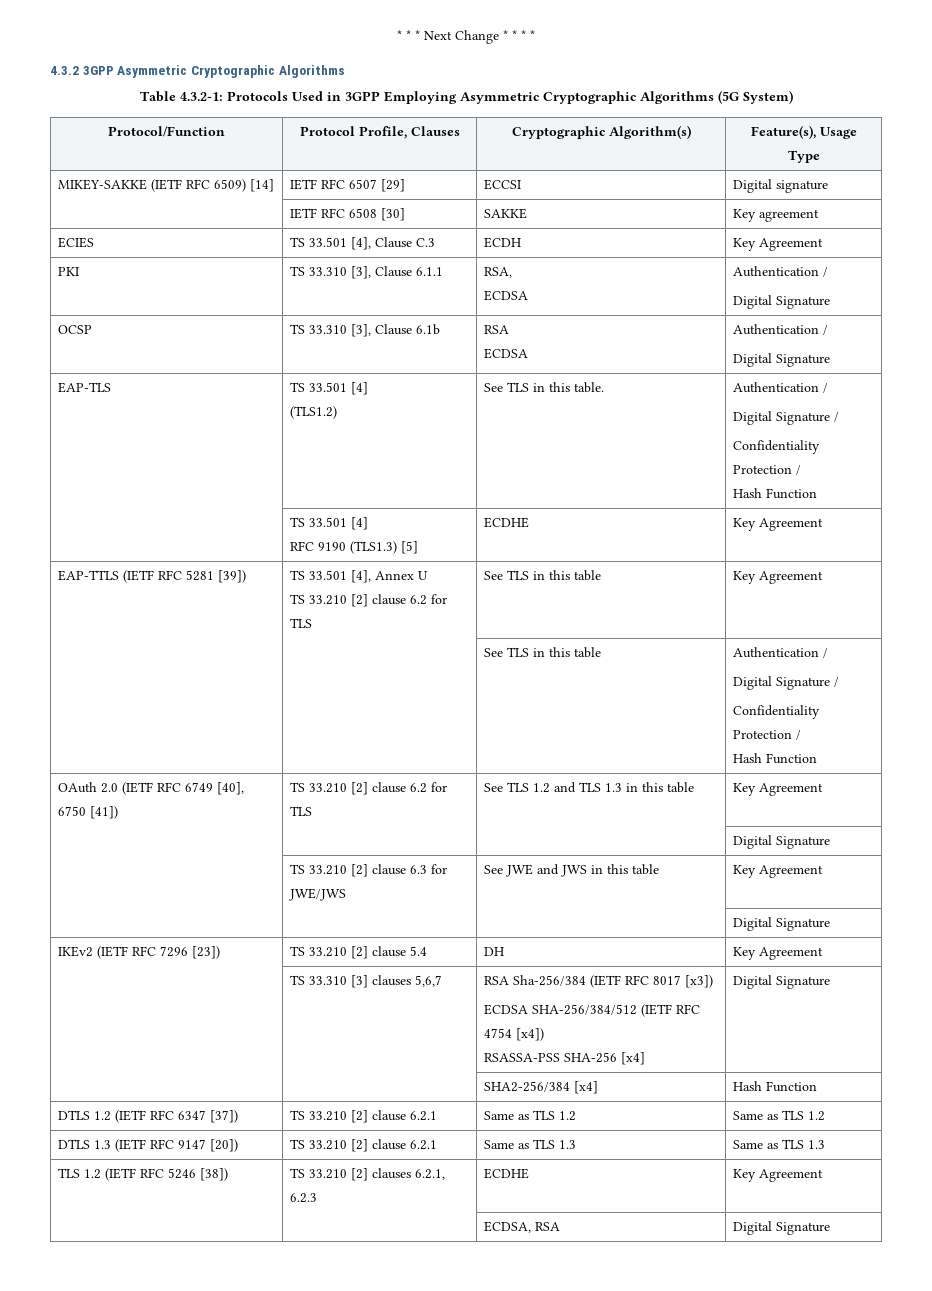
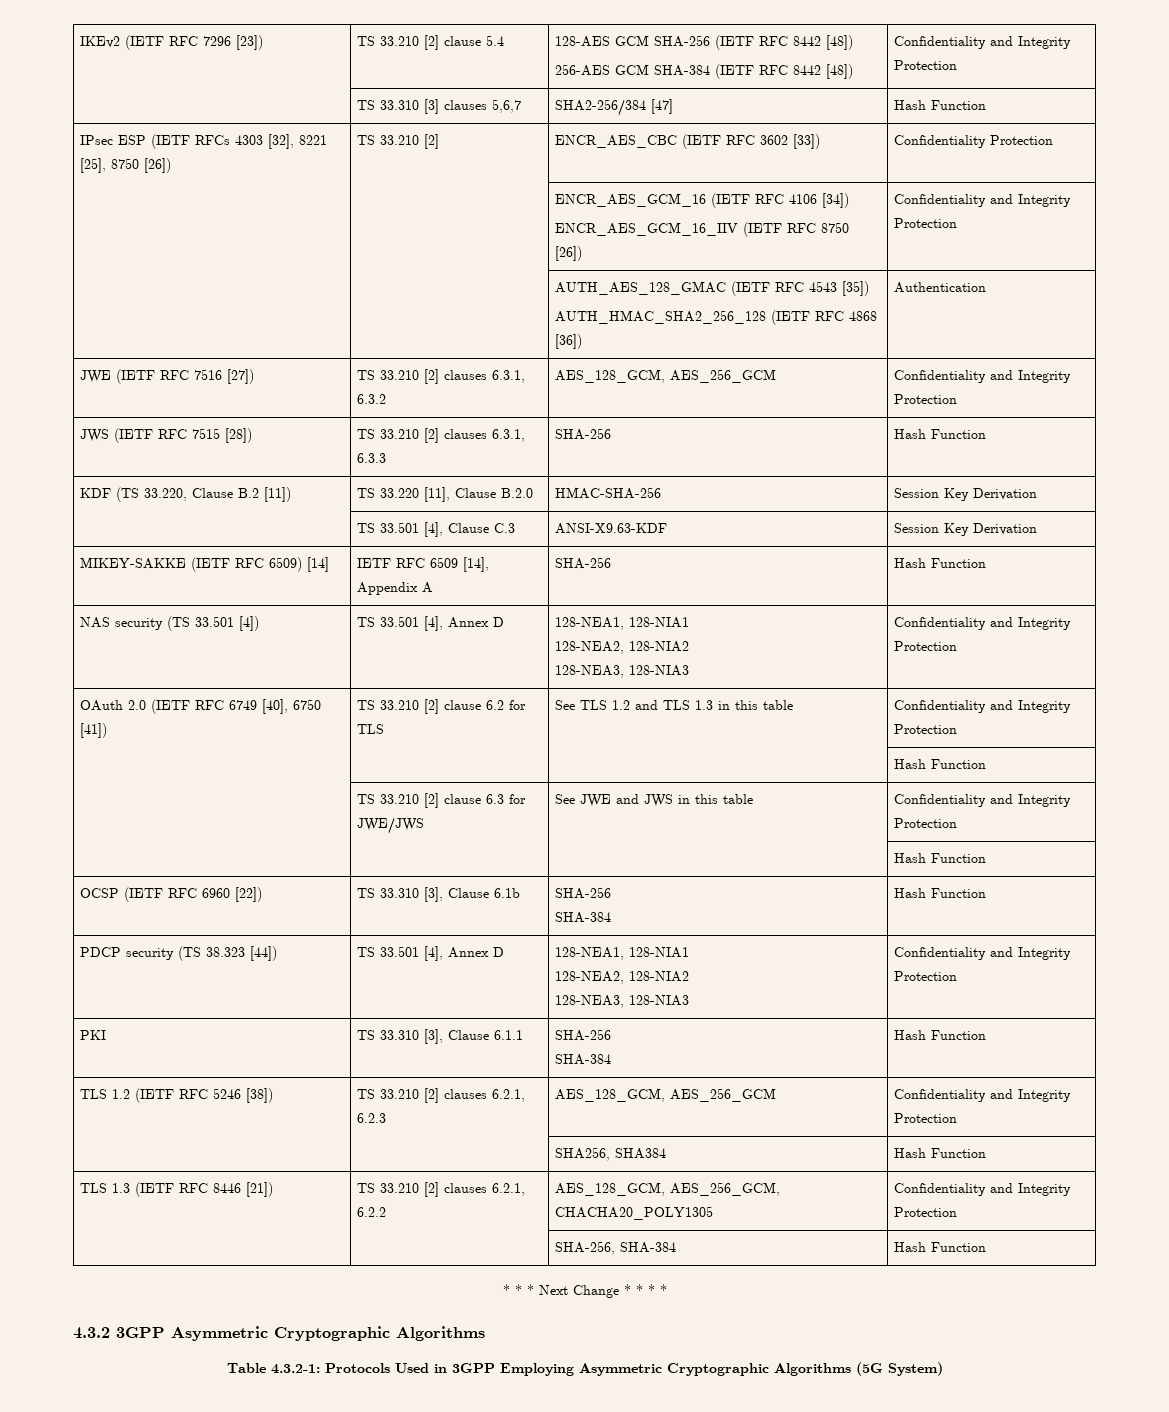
+ IKEv2 (IETF RFC 7296 [23]) | TS 33.210 [2] clause 5.4 | 128-AES GCM SHA-256 (IETF RFC 8442 [48])
+ 256-AES GCM SHA-384 (IETF RFC 8442 [48]) | Confidentiality and Integrity Protection
+ | TS 33.310 [3] clauses 5,6,7 | SHA2-256/384 [47] | Hash Function
+ IPsec ESP (IETF RFCs 4303 [32], 8221 [25], 8750 [26]) | TS 33.210 [2] | ENCR_AES_CBC (IETF RFC 3602 [33]) | Confidentiality Protection
+ | | ENCR_AES_GCM_16 (IETF RFC 4106 [34])
+ ENCR_AES_GCM_16_IIV (IETF RFC 8750 [26]) | Confidentiality and Integrity Protection
+ | | AUTH_AES_128_GMAC (IETF RFC 4543 [35])
+ AUTH_HMAC_SHA2_256_128 (IETF RFC 4868 [36]) | Authentication
+ JWE (IETF RFC 7516 [27]) | TS 33.210 [2] clauses 6.3.1, 6.3.2 | AES_128_GCM, AES_256_GCM | Confidentiality and Integrity Protection
+ JWS (IETF RFC 7515 [28]) | TS 33.210 [2] clauses 6.3.1, 6.3.3 | SHA-256 | Hash Function
+ KDF (TS 33.220, Clause B.2 [11]) | TS 33.220 [11], Clause B.2.0 | HMAC-SHA-256 | Session Key Derivation
+ | TS 33.501 [4], Clause C.3 | ANSI-X9.63-KDF | Session Key Derivation
+ MIKEY-SAKKE (IETF RFC 6509) [14] | IETF RFC 6509 [14], Appendix A | SHA-256 | Hash Function
+ NAS security (TS 33.501 [4]) | TS 33.501 [4], Annex D | 128-NEA1, 128-NIA1
+ 128-NEA2, 128-NIA2
+ 128-NEA3, 128-NIA3 | Confidentiality and Integrity Protection
+ OAuth 2.0 (IETF RFC 6749 [40], 6750 [41]) | TS 33.210 [2] clause 6.2 for TLS | See TLS 1.2 and TLS 1.3 in this table | Confidentiality and Integrity Protection
+ | | | Hash Function
+ | TS 33.210 [2] clause 6.3 for JWE/JWS | See JWE and JWS in this table | Confidentiality and Integrity Protection
+ | | | Hash Function
+ OCSP (IETF RFC 6960 [22]) | TS 33.310 [3], Clause 6.1b | SHA-256
+ SHA-384 | Hash Function
+ PDCP security (TS 38.323 [44]) | TS 33.501 [4], Annex D | 128-NEA1, 128-NIA1
+ 128-NEA2, 128-NIA2
+ 128-NEA3, 128-NIA3 | Confidentiality and Integrity Protection
+ PKI | TS 33.310 [3], Clause 6.1.1 | SHA-256
+ SHA-384 | Hash Function
+ TLS 1.2 (IETF RFC 5246 [38]) | TS 33.210 [2] clauses 6.2.1, 6.2.3 | AES_128_GCM, AES_256_GCM | Confidentiality and Integrity Protection
+ | | SHA256, SHA384 | Hash Function
+ TLS 1.3 (IETF RFC 8446 [21]) | TS 33.210 [2] clauses 6.2.1, 6.2.2 | AES_128_GCM, AES_256_GCM, CHACHA20_POLY1305 | Confidentiality and Integrity Protection
+ | | SHA-256, SHA-384 | Hash Function
- Protocol/Function | Protocol Profile, Clauses | Cryptographic Algorithm(s) | Feature(s), Usage Type
- MIKEY-SAKKE (IETF RFC 6509) [14] | IETF RFC 6507 [29] | ECCSI | Digital signature
- | IETF RFC 6508 [30] | SAKKE | Key agreement
- ECIES | TS 33.501 [4], Clause C.3 | ECDH | Key Agreement
- PKI | TS 33.310 [3], Clause 6.1.1 | RSA,
- ECDSA | Authentication /
- Digital Signature
- OCSP | TS 33.310 [3], Clause 6.1b | RSA
- ECDSA | Authentication /
- Digital Signature
- EAP-TLS | TS 33.501 [4]
- (TLS1.2) | See TLS in this table. | Authentication /
- Digital Signature /
- Confidentiality Protection /
- Hash Function
- | TS 33.501 [4]
- RFC 9190 (TLS1.3) [5] | ECDHE | Key Agreement
- EAP-TTLS (IETF RFC 5281 [39]) | TS 33.501 [4], Annex U
- TS 33.210 [2] clause 6.2 for TLS | See TLS in this table | Key Agreement
- | | See TLS in this table | Authentication /
- Digital Signature /
- Confidentiality Protection /
- Hash Function
- OAuth 2.0 (IETF RFC 6749 [40], 6750 [41]) | TS 33.210 [2] clause 6.2 for TLS | See TLS 1.2 and TLS 1.3 in this table | Key Agreement
- | | | Digital Signature
- | TS 33.210 [2] clause 6.3 for JWE/JWS | See JWE and JWS in this table | Key Agreement
- | | | Digital Signature
- IKEv2 (IETF RFC 7296 [23]) | TS 33.210 [2] clause 5.4 | DH | Key Agreement
- | TS 33.310 [3] clauses 5,6,7 | RSA Sha-256/384 (IETF RFC 8017 [x3])
- ECDSA SHA-256/384/512 (IETF RFC 4754 [x4])
- RSASSA-PSS SHA-256 [x4] | Digital Signature
- | | SHA2-256/384 [x4] | Hash Function
- DTLS 1.2 (IETF RFC 6347 [37]) | TS 33.210 [2] clause 6.2.1 | Same as TLS 1.2 | Same as TLS 1.2
- DTLS 1.3 (IETF RFC 9147 [20]) | TS 33.210 [2] clause 6.2.1 | Same as TLS 1.3 | Same as TLS 1.3
- TLS 1.2 (IETF RFC 5246 [38]) | TS 33.210 [2] clauses 6.2.1, 6.2.3 | ECDHE | Key Agreement
- | | ECDSA, RSA | Digital Signature

